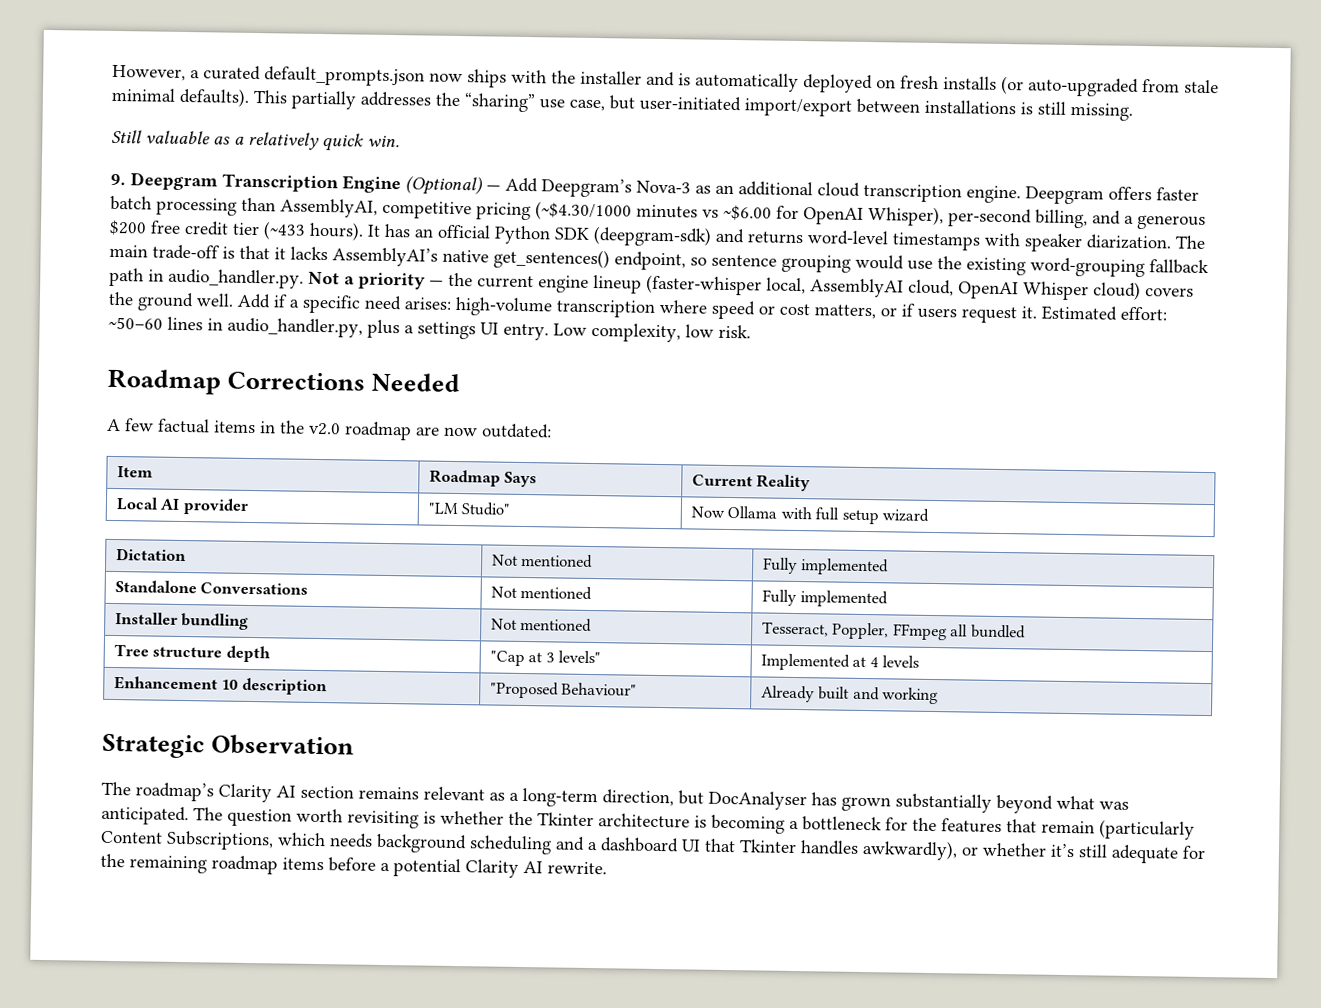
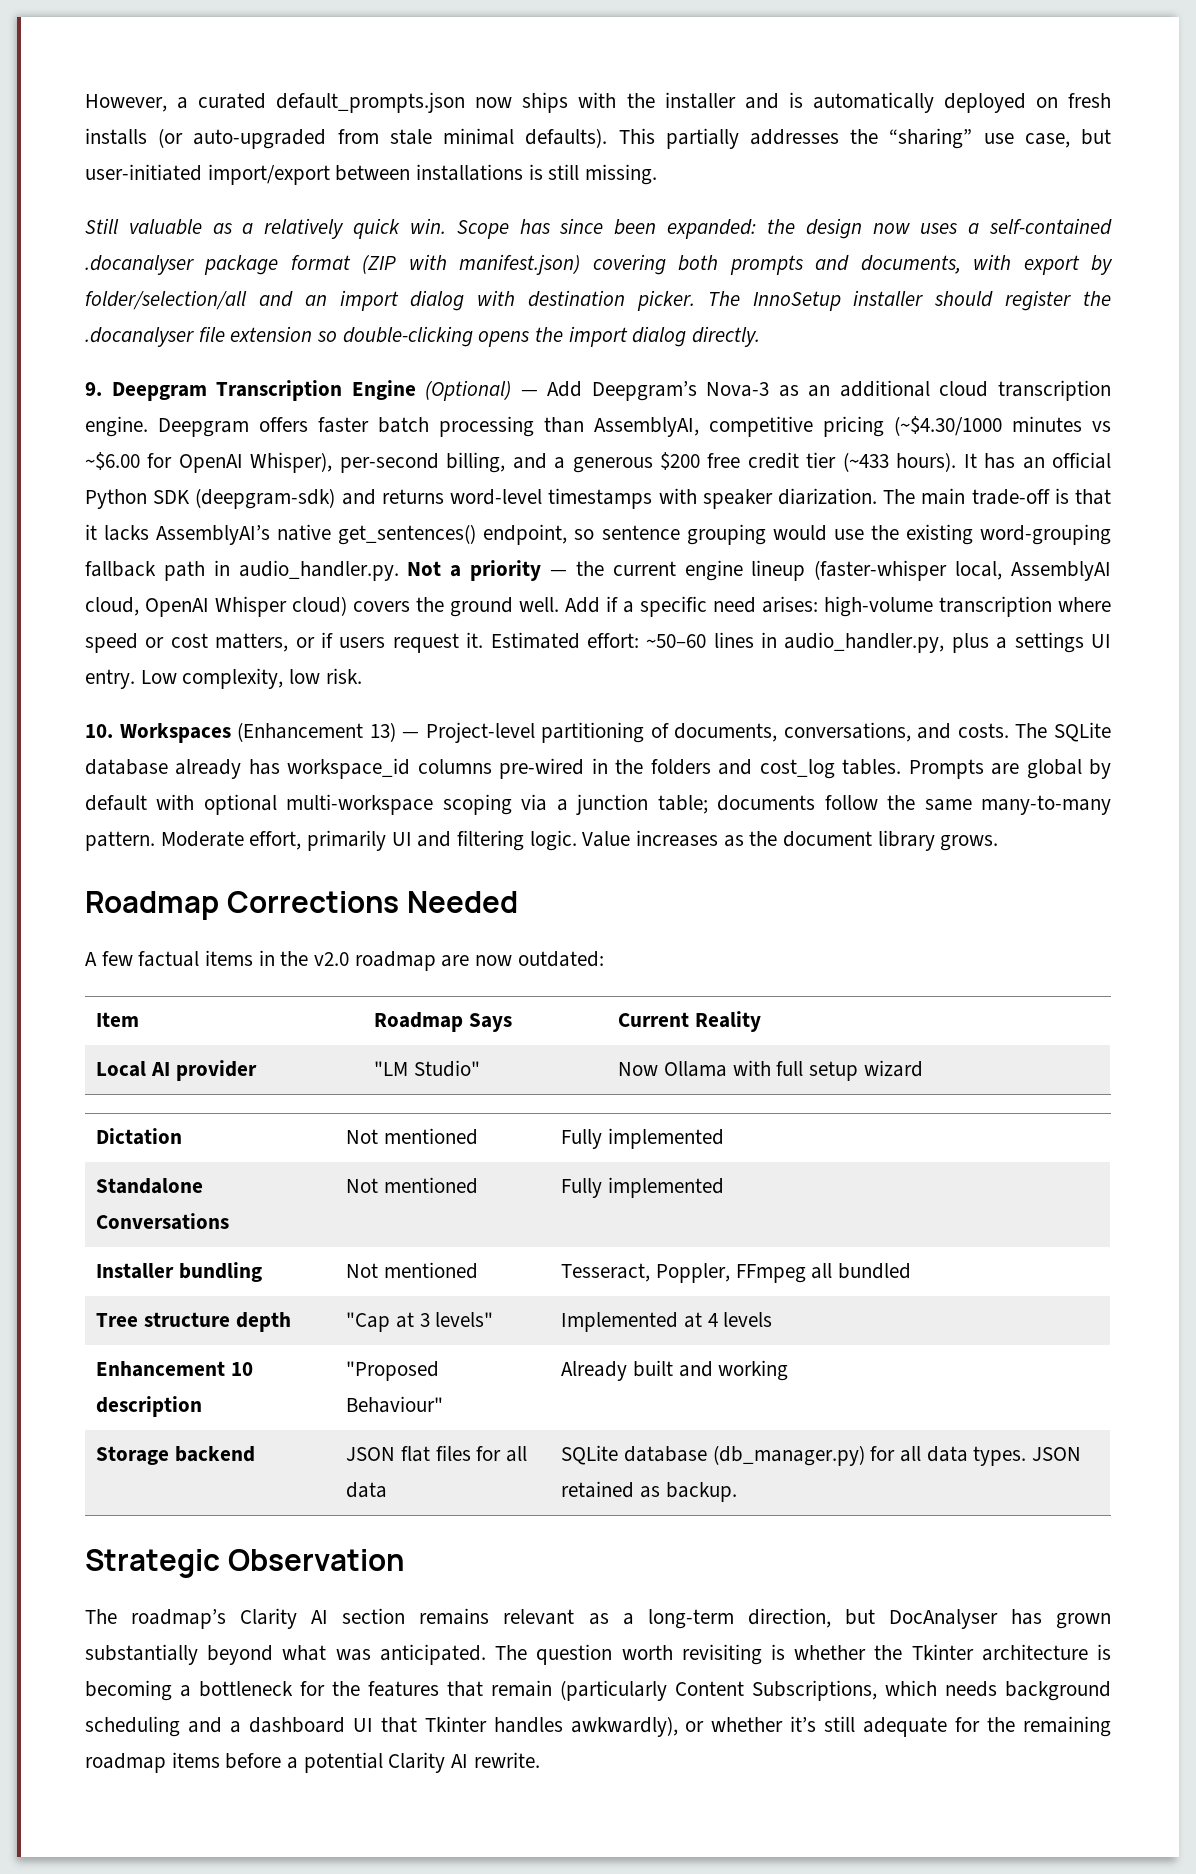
+ Scope has since been expanded: the design now uses a self-contained .docanalyser package format (ZIP with manifest.json) covering both prompts and documents, with export by folder/selection/all and an import dialog with destination picker. The InnoSetup installer should register the .docanalyser file extension so double-clicking opens the import dialog directly.
+ 10. Workspaces (Enhancement 13) — Project-level partitioning of documents, conversations, and costs. The SQLite database already has workspace_id columns pre-wired in the folders and cost_log tables. Prompts are global by default with optional multi-workspace scoping via a junction table; documents follow the same many-to-many pattern. Moderate effort, primarily UI and filtering logic. Value increases as the document library grows.
+ Storage backend | JSON flat files for all data | SQLite database (db_manager.py) for all data types. JSON retained as backup.

